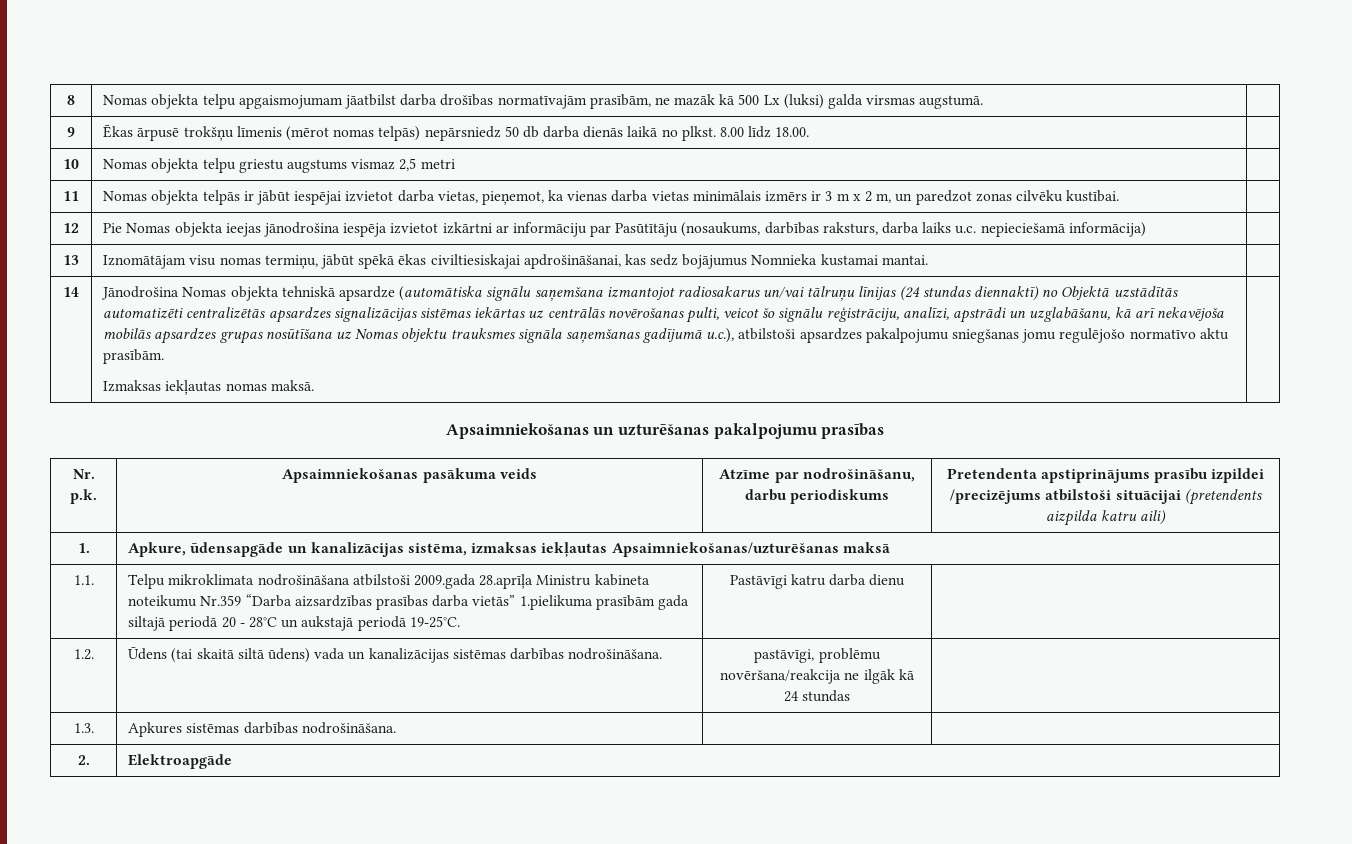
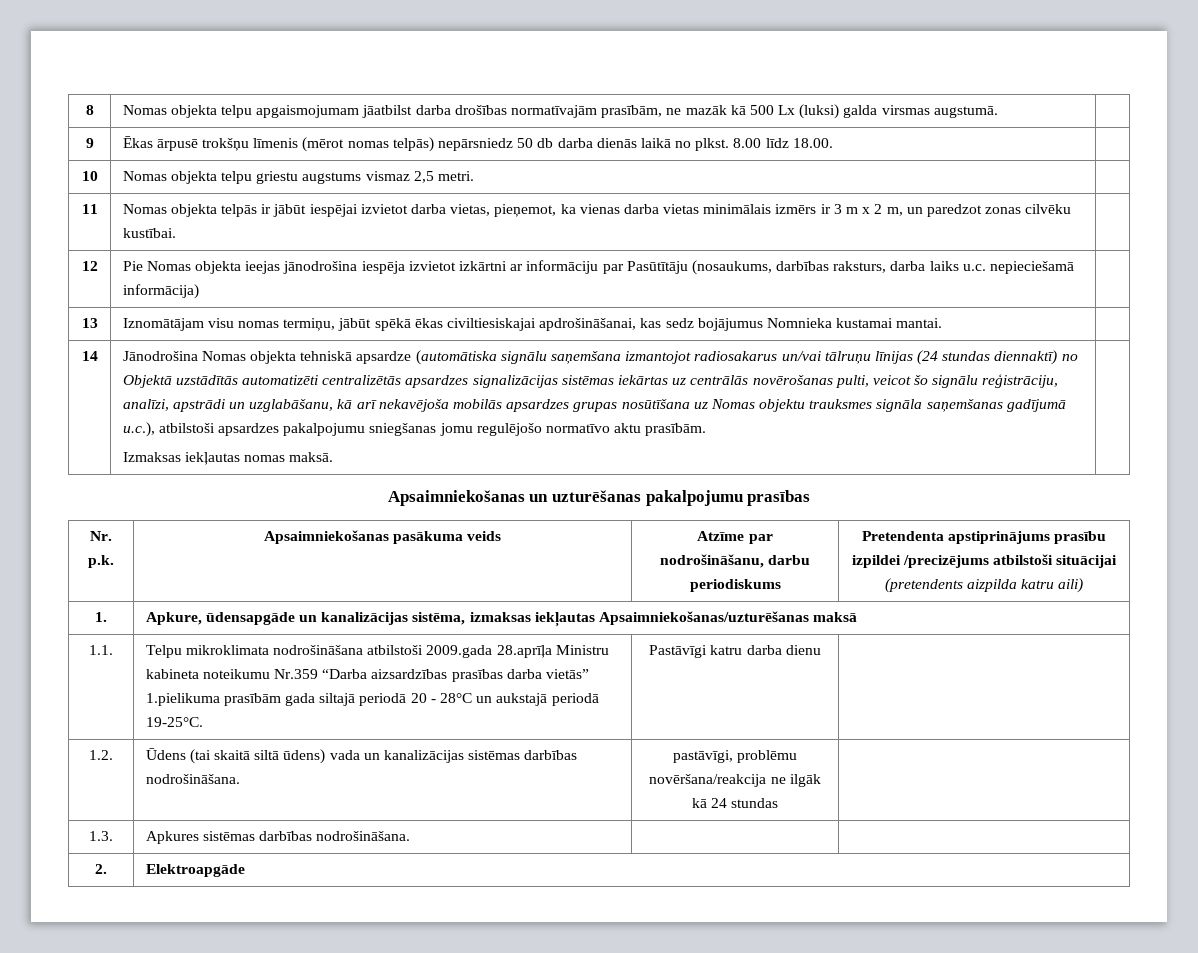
- 10 | Nomas objekta telpu griestu augstums vismaz 2,5 metri |
+ 10 | Nomas objekta telpu griestu augstums vismaz 2,5 metri. |

